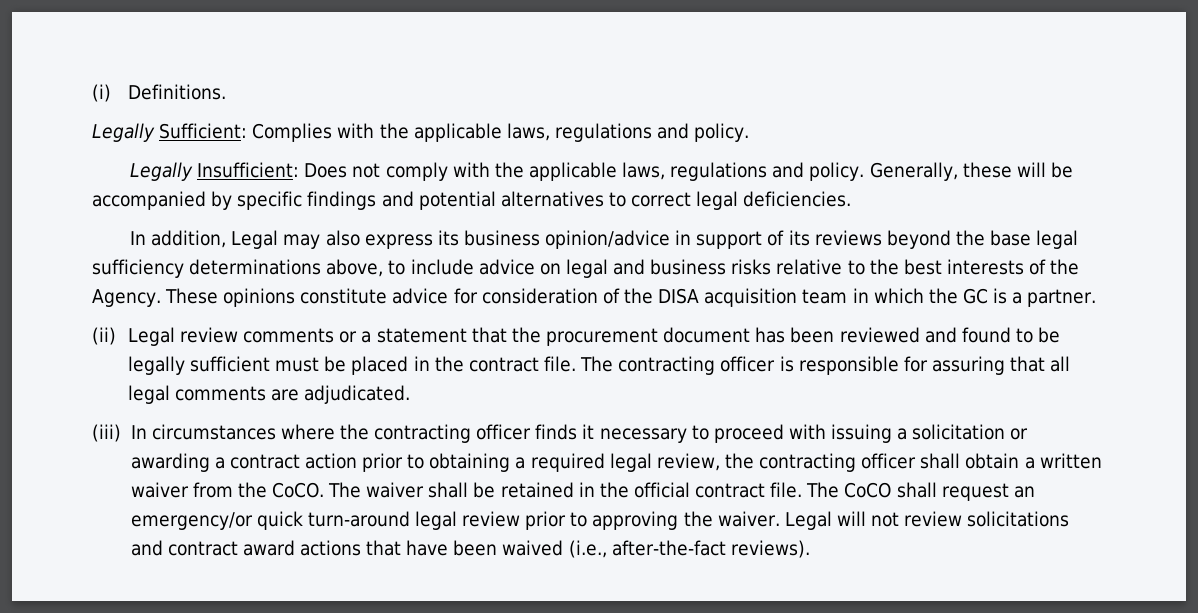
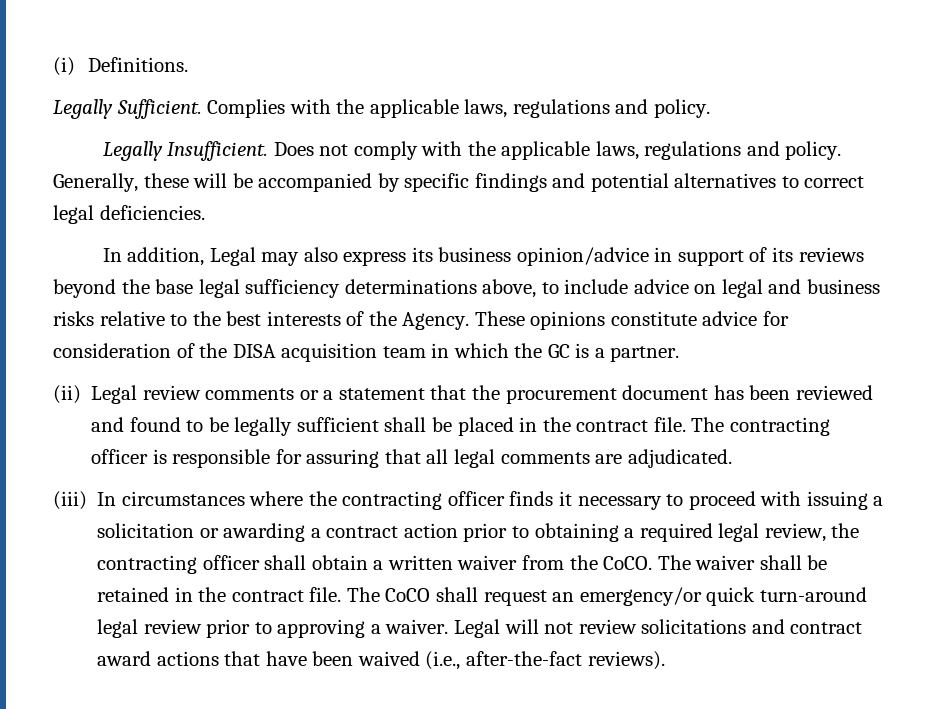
- Legally Sufficient: Complies with the applicable laws, regulations and policy.
+ Legally Sufficient. Complies with the applicable laws, regulations and policy.
- Legally Insufficient: Does not comply with the applicable laws, regulations and policy.
+ Legally Insufficient. Does not comply with the applicable laws, regulations and policy.
- (ii) Legal review comments or a statement that the procurement document has been reviewed and found to be legally sufficient must be placed in the contract file.
+ (ii) Legal review comments or a statement that the procurement document has been reviewed and found to be legally sufficient shall be placed in the contract file.
- The waiver shall be retained in the official contract file.
+ The waiver shall be retained in the contract file.
- The CoCO shall request an emergency/or quick turn-around legal review prior to approving the waiver.
+ The CoCO shall request an emergency/or quick turn-around legal review prior to approving a waiver.

